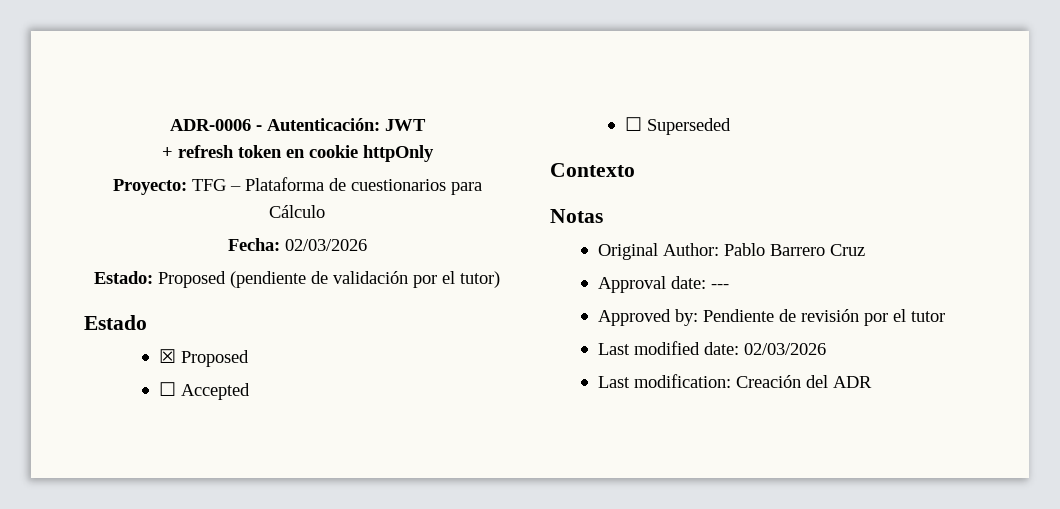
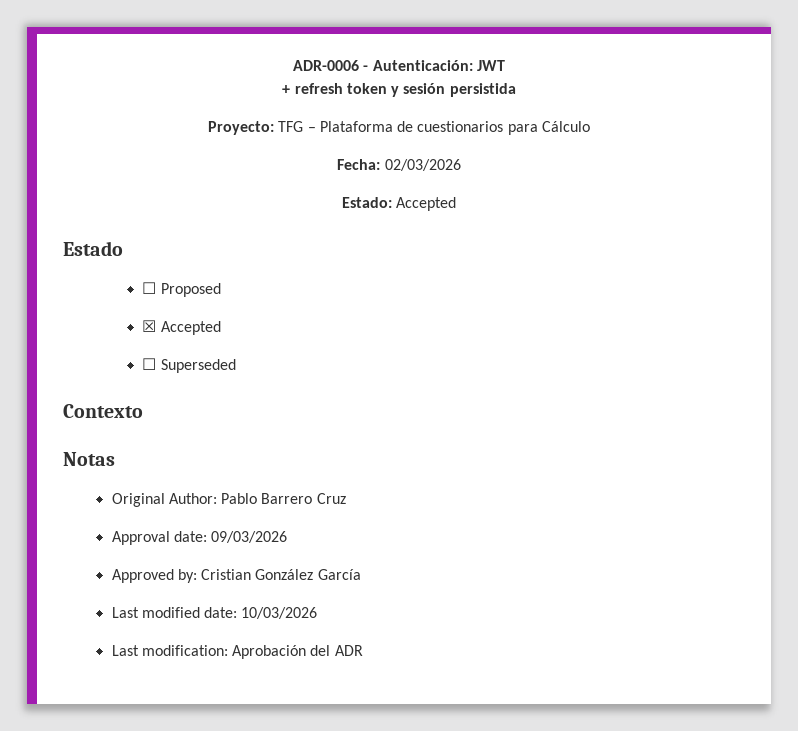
- + refresh token en cookie httpOnly
+ + refresh token y sesión persistida
- Estado: Proposed (pendiente de validación por el tutor)
+ Estado: Accepted
- ☒ Proposed
+ ☐ Proposed
- ☐ Accepted
+ ☒ Accepted
- Approval date: ---
+ Approval date: 09/03/2026
- Approved by: Pendiente de revisión por el tutor
+ Approved by: Cristian González García
- Last modified date: 02/03/2026
+ Last modified date: 10/03/2026
- Last modification: Creación del ADR
+ Last modification: Aprobación del ADR

